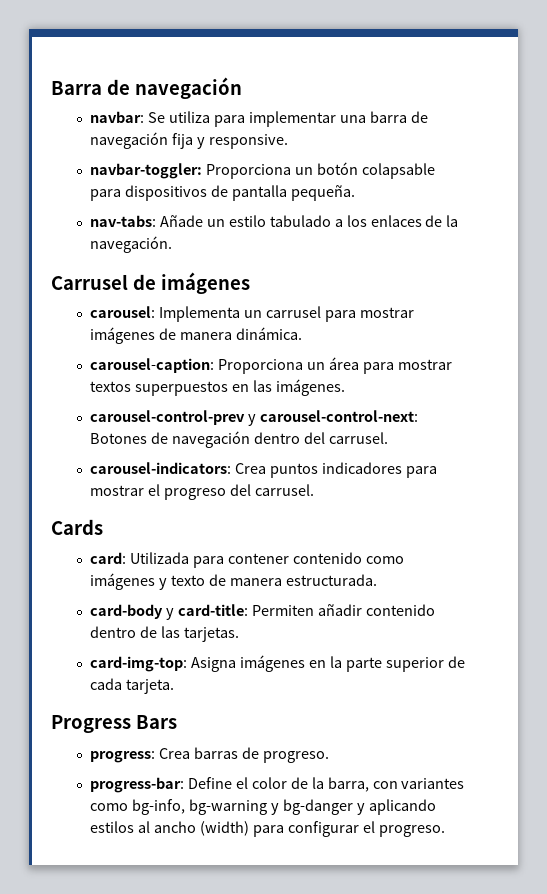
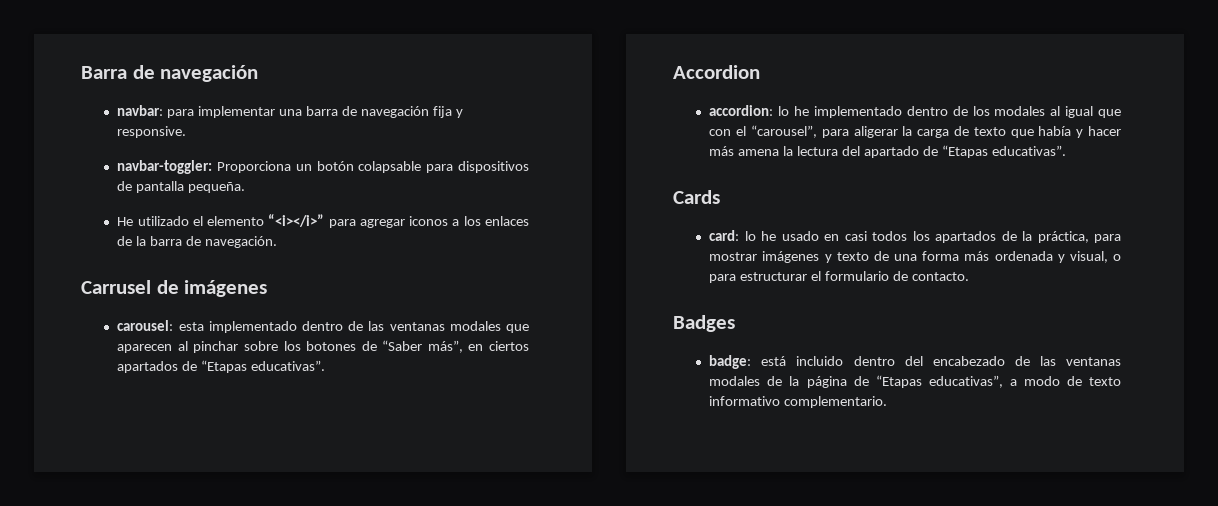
- navbar: Se utiliza para implementar una barra de navegación fija y responsive.
+ navbar: para implementar una barra de navegación fija y responsive.
- nav-tabs: Añade un estilo tabulado a los enlaces de la navegación.
+ He utilizado el elemento “<i></i>” para agregar iconos a los enlaces de la barra de navegación.
- carousel: Implementa un carrusel para mostrar imágenes de manera dinámica.
- carousel-caption: Proporciona un área para mostrar textos superpuestos en las imágenes.
- carousel-control-prev y carousel-control-next: Botones de navegación dentro del carrusel.
- carousel-indicators: Crea puntos indicadores para mostrar el progreso del carrusel.
+ carousel: esta implementado dentro de las ventanas modales que aparecen al pinchar sobre los botones de “Saber más”, en ciertos apartados de “Etapas educativas”.
+ Accordion
+ accordion: lo he implementado dentro de los modales al igual que con el “carousel”, para aligerar la carga de texto que había y hacer más amena la lectura del apartado de “Etapas educativas”.
  Cards
- card: Utilizada para contener contenido como imágenes y texto de manera estructurada.
- card-body y card-title: Permiten añadir contenido dentro de las tarjetas.
- card-img-top: Asigna imágenes en la parte superior de cada tarjeta.
- Progress Bars
- progress: Crea barras de progreso.
- progress-bar: Define el color de la barra, con variantes como bg-info, bg-warning y bg-danger y aplicando estilos al ancho (width) para configurar el progreso.
+ card: lo he usado en casi todos los apartados de la práctica, para mostrar imágenes y texto de una forma más ordenada y visual, o para estructurar el formulario de contacto.
+ Badges
+ badge: está incluido dentro del encabezado de las ventanas modales de la página de “Etapas educativas”, a modo de texto informativo complementario.

